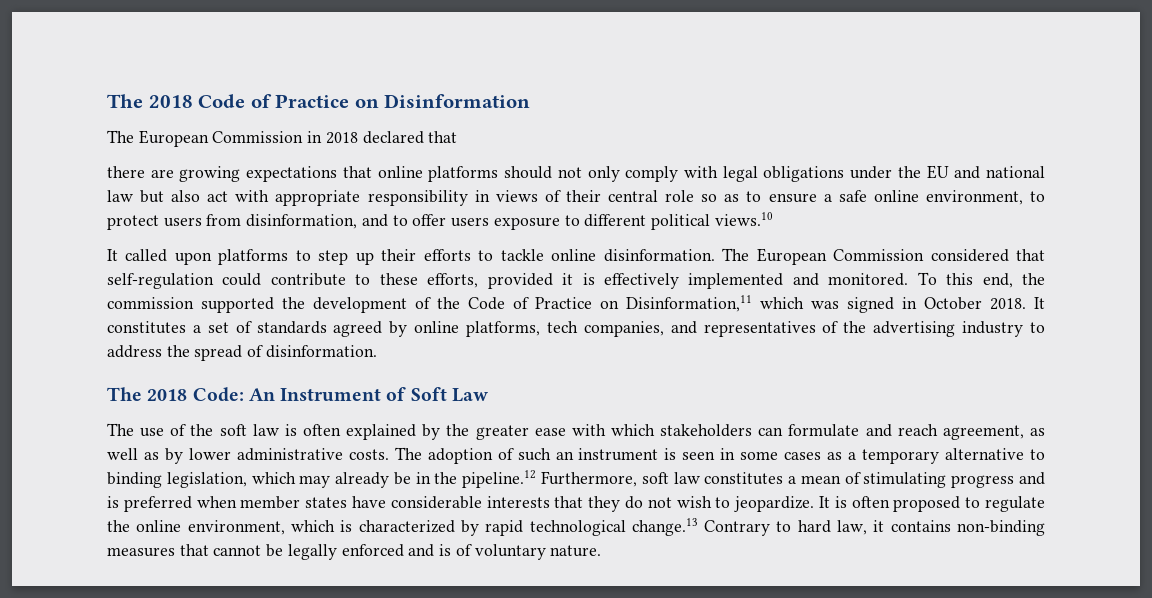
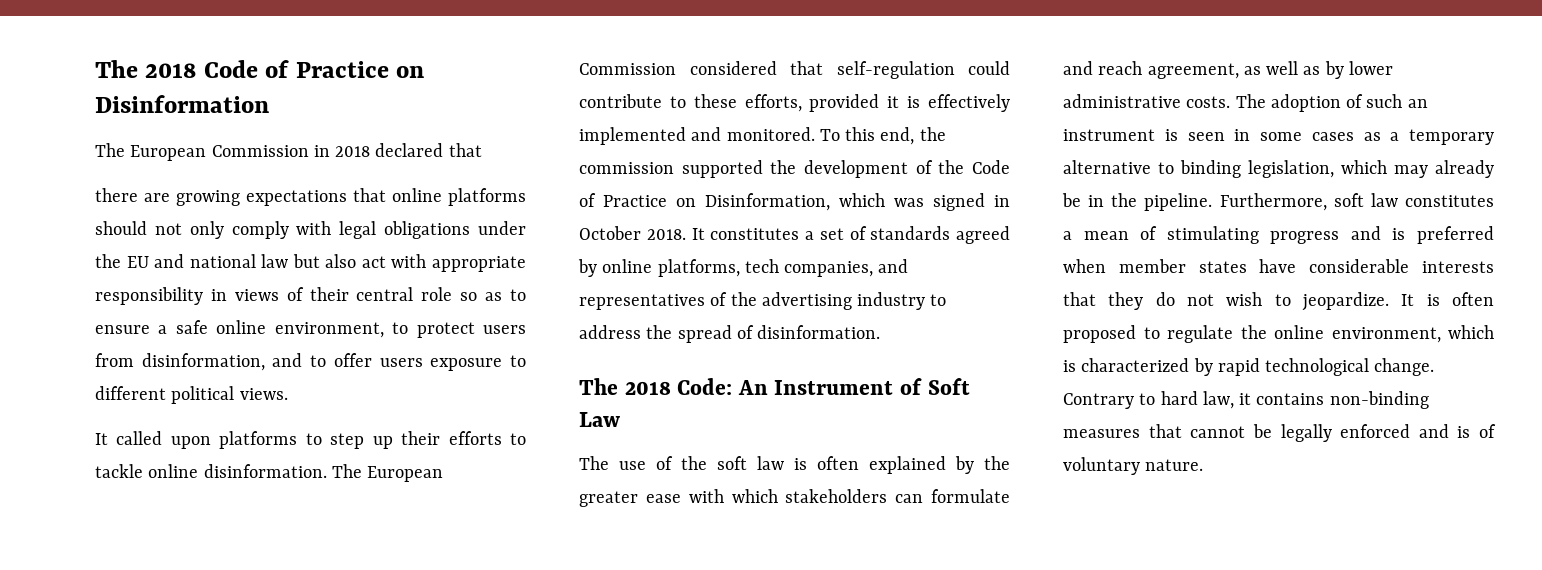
- there are growing expectations that online platforms should not only comply with legal obligations under the EU and national law but also act with appropriate responsibility in views of their central role so as to ensure a safe online environment, to protect users from disinformation, and to offer users exposure to different political views.10
+ there are growing expectations that online platforms should not only comply with legal obligations under the EU and national law but also act with appropriate responsibility in views of their central role so as to ensure a safe online environment, to protect users from disinformation, and to offer users exposure to different political views.
- To this end, the commission supported the development of the Code of Practice on Disinformation,11 which was signed in October 2018.
+ To this end, the commission supported the development of the Code of Practice on Disinformation, which was signed in October 2018.
- The adoption of such an instrument is seen in some cases as a temporary alternative to binding legislation, which may already be in the pipeline.12 Furthermore, soft law constitutes a mean of stimulating progress and is preferred when member states have considerable interests that they do not wish to jeopardize.
+ The adoption of such an instrument is seen in some cases as a temporary alternative to binding legislation, which may already be in the pipeline. Furthermore, soft law constitutes a mean of stimulating progress and is preferred when member states have considerable interests that they do not wish to jeopardize.
- It is often proposed to regulate the online environment, which is characterized by rapid technological change.13 Contrary to hard law, it contains non-binding measures that cannot be legally enforced and is of voluntary nature.
+ It is often proposed to regulate the online environment, which is characterized by rapid technological change. Contrary to hard law, it contains non-binding measures that cannot be legally enforced and is of voluntary nature.

